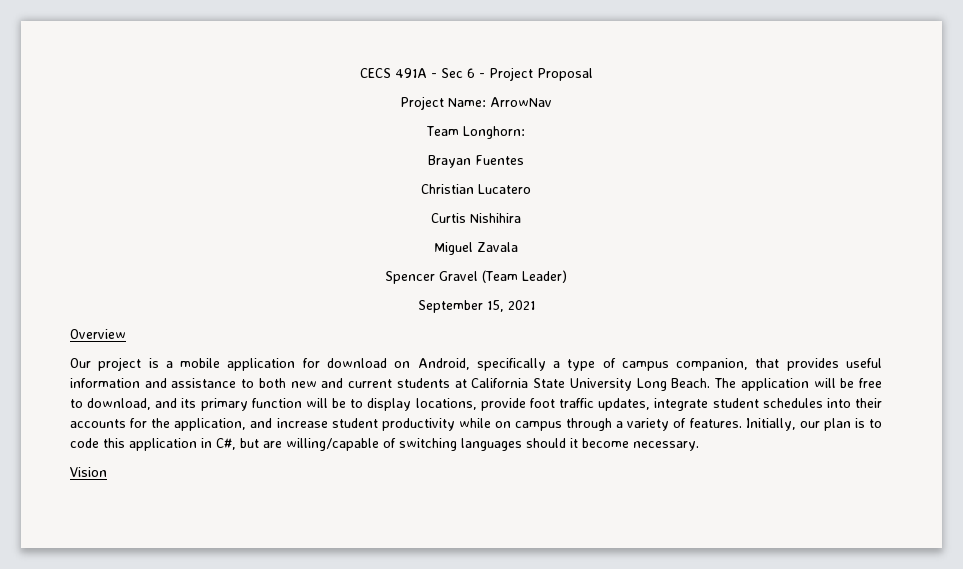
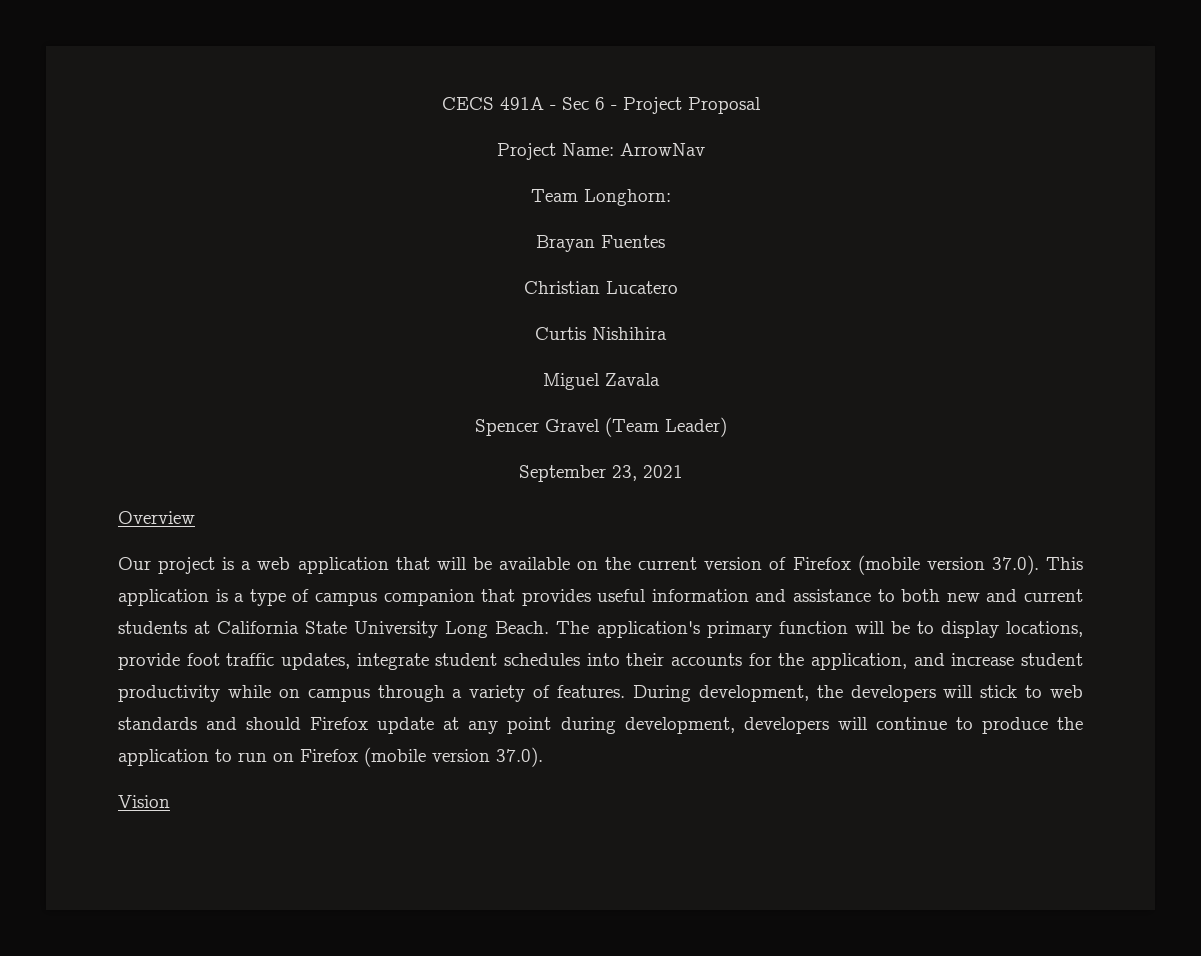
- September 15, 2021
+ September 23, 2021
- Our project is a mobile application for download on Android, specifically a type of campus companion, that provides useful information and assistance to both new and current students at California State University Long Beach.
+ Our project is a web application that will be available on the current version of Firefox (mobile version 37.0). This application is a type of campus companion that provides useful information and assistance to both new and current students at California State University Long Beach.
- The application will be free to download, and its primary function will be to display locations, provide foot traffic updates, integrate student schedules into their accounts for the application, and increase student productivity while on campus through a variety of features.
+ The application's primary function will be to display locations, provide foot traffic updates, integrate student schedules into their accounts for the application, and increase student productivity while on campus through a variety of features.
- Initially, our plan is to code this application in C#, but are willing/capable of switching languages should it become necessary.
+ During development, the developers will stick to web standards and should Firefox update at any point during development, developers will continue to produce the application to run on Firefox (mobile version 37.0).

